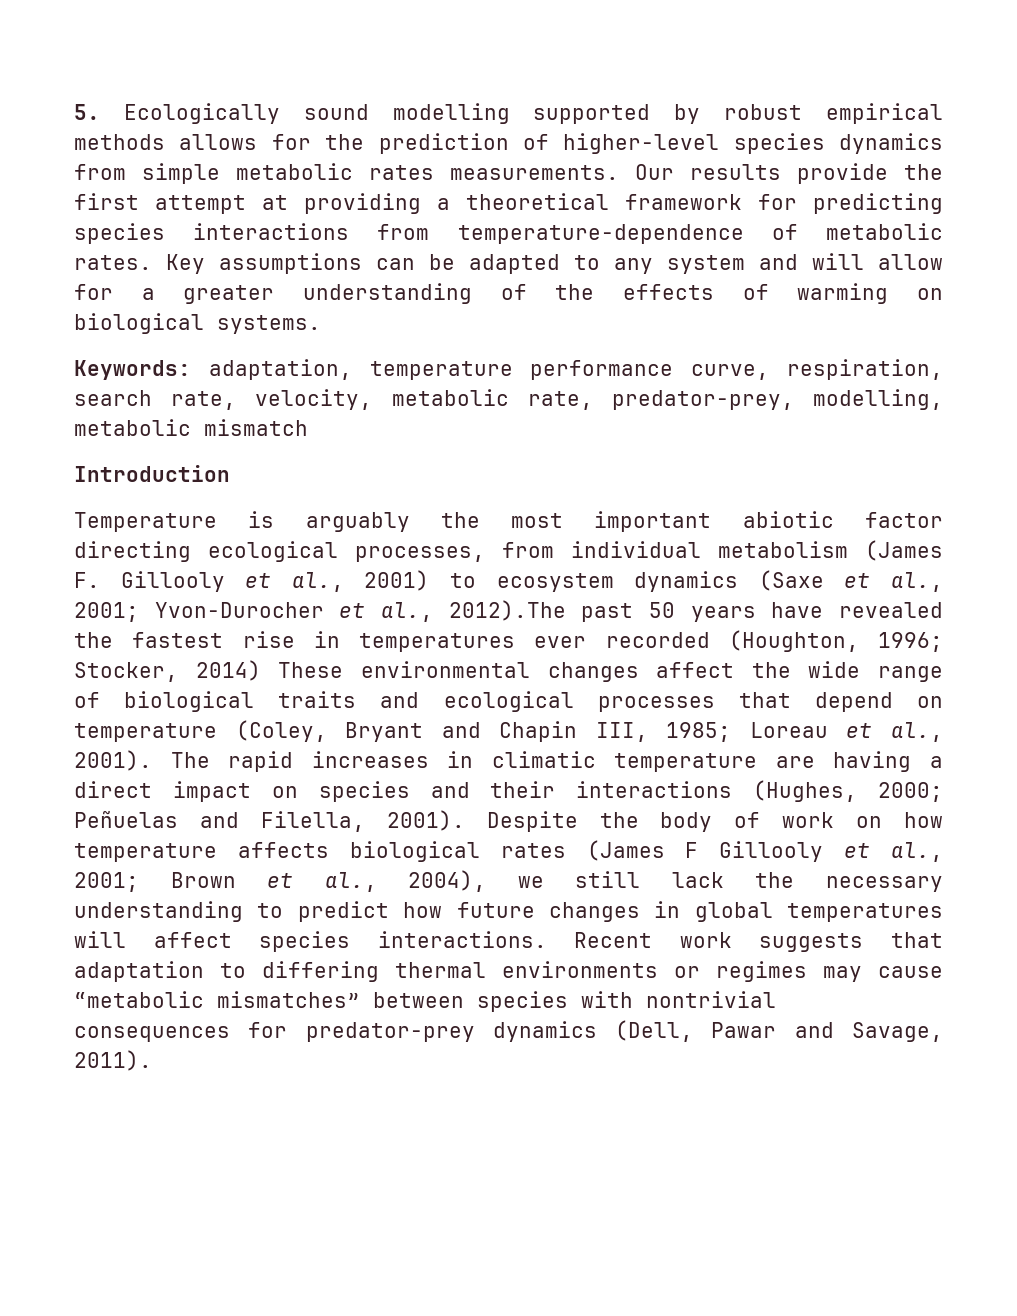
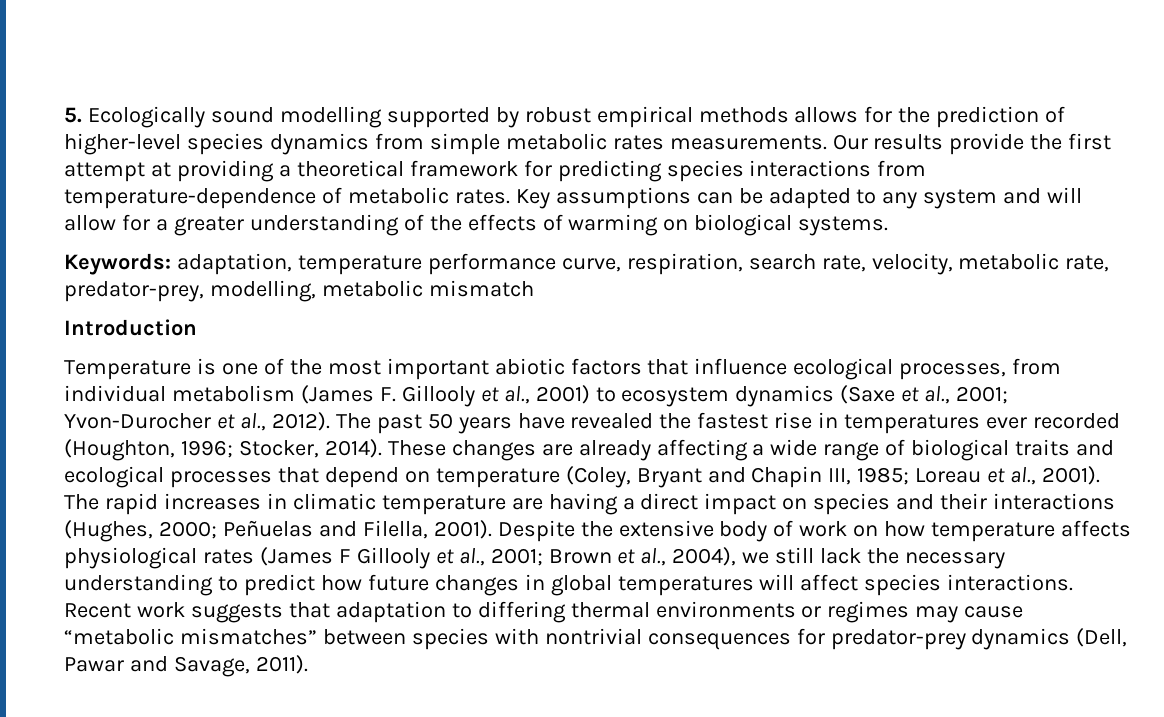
- Temperature is arguably the most important abiotic factor directing ecological processes, from individual metabolism (James F. Gillooly et al., 2001) to ecosystem dynamics (Saxe et al., 2001;
+ Temperature is one of the most important abiotic factors that influence ecological processes, from individual metabolism (James F. Gillooly et al., 2001) to ecosystem dynamics (Saxe et al., 2001;
- Yvon-Durocher et al., 2012).The past 50 years have revealed the fastest rise in temperatures ever recorded (Houghton, 1996;
+ Yvon-Durocher et al., 2012). The past 50 years have revealed the fastest rise in temperatures ever recorded (Houghton, 1996;
- Stocker, 2014) These environmental changes affect the wide range of biological traits and ecological processes that depend on temperature (Coley, Bryant and Chapin III, 1985;
+ Stocker, 2014). These changes are already affecting a wide range of biological traits and ecological processes that depend on temperature (Coley, Bryant and Chapin III, 1985;
- Despite the body of work on how temperature affects biological rates (James F Gillooly et al., 2001; Brown et al., 2004), we still lack the necessary understanding to predict how future changes in global temperatures will affect species interactions.
+ Despite the extensive body of work on how temperature affects physiological rates (James F Gillooly et al., 2001; Brown et al., 2004), we still lack the necessary understanding to predict how future changes in global temperatures will affect species interactions.

